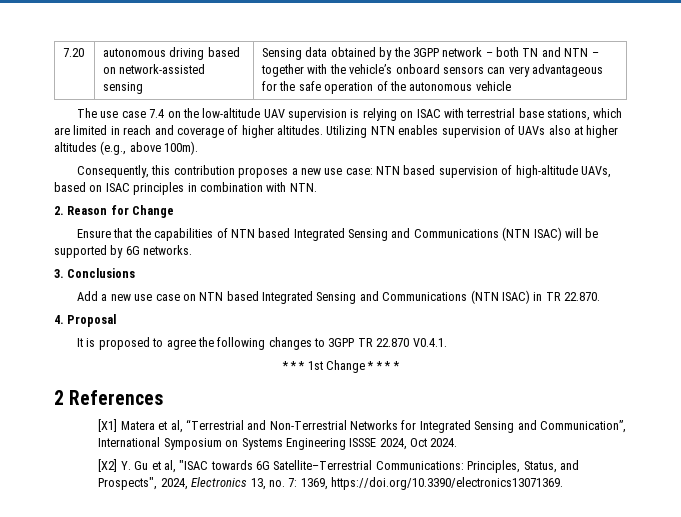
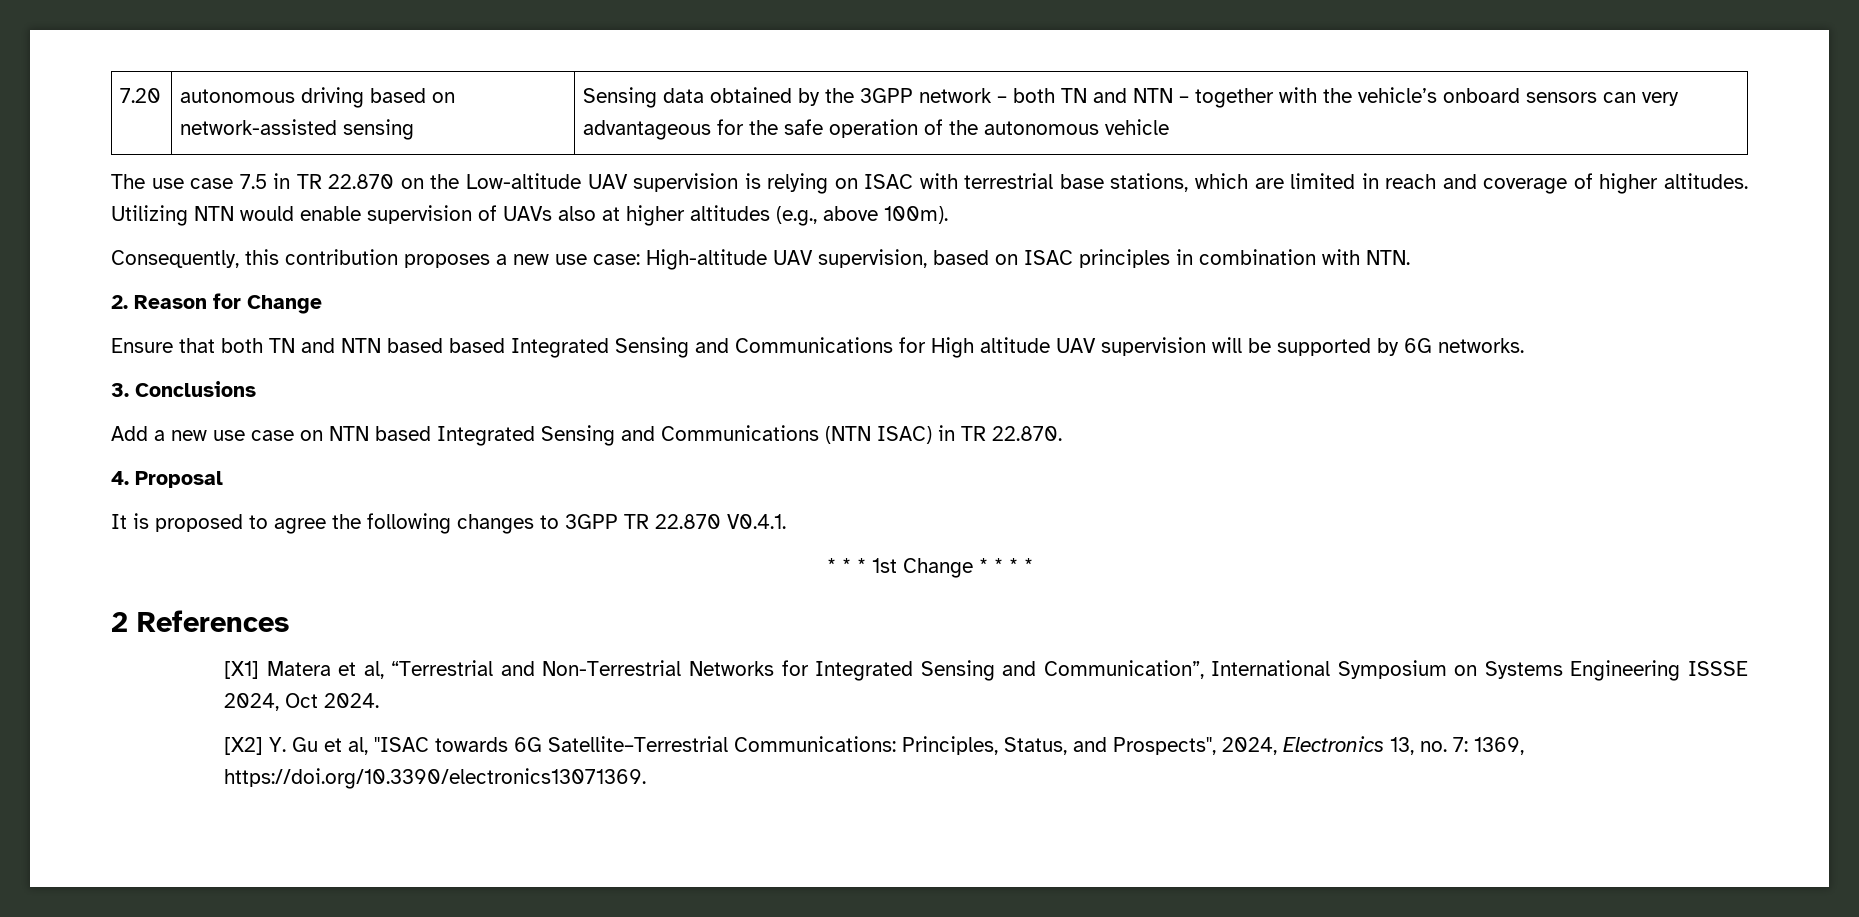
- The use case 7.4 on the low-altitude UAV supervision is relying on ISAC with terrestrial base stations, which are limited in reach and coverage of higher altitudes.
+ The use case 7.5 in TR 22.870 on the Low-altitude UAV supervision is relying on ISAC with terrestrial base stations, which are limited in reach and coverage of higher altitudes.
- Utilizing NTN enables supervision of UAVs also at higher altitudes (e.g., above 100m).
+ Utilizing NTN would enable supervision of UAVs also at higher altitudes (e.g., above 100m).
- Consequently, this contribution proposes a new use case: NTN based supervision of high-altitude UAVs, based on ISAC principles in combination with NTN.
+ Consequently, this contribution proposes a new use case: High-altitude UAV supervision, based on ISAC principles in combination with NTN.
- Ensure that the capabilities of NTN based Integrated Sensing and Communications (NTN ISAC) will be supported by 6G networks.
+ Ensure that both TN and NTN based based Integrated Sensing and Communications for High altitude UAV supervision will be supported by 6G networks.

